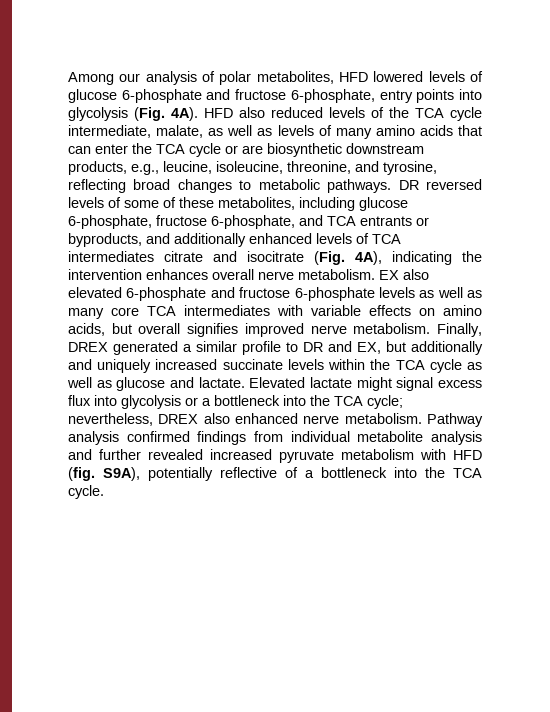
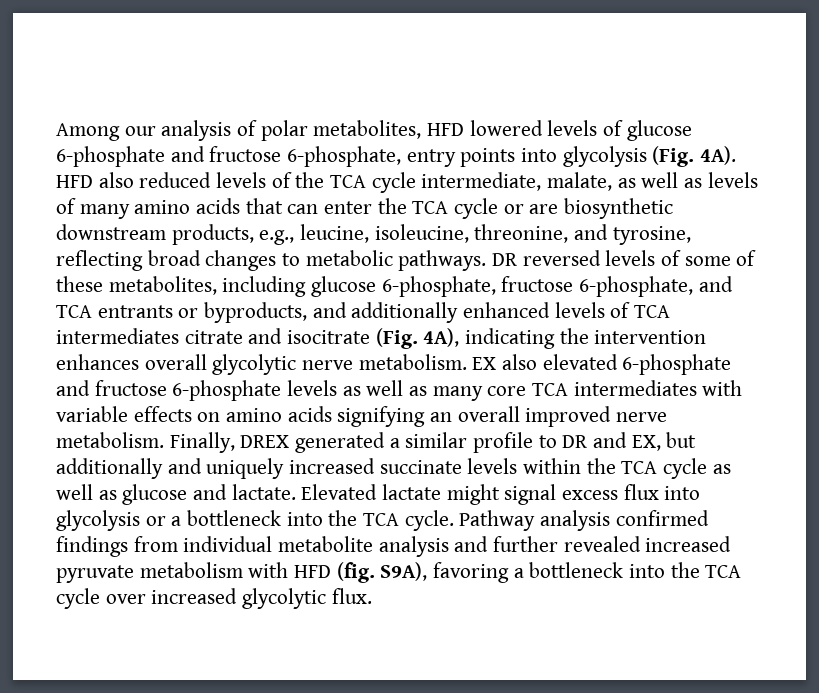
- DR reversed levels of some of these metabolites, including glucose 6-phosphate, fructose 6-phosphate, and TCA entrants or byproducts, and additionally enhanced levels of TCA intermediates citrate and isocitrate (Fig. 4A), indicating the intervention enhances overall nerve metabolism.
+ DR reversed levels of some of these metabolites, including glucose 6-phosphate, fructose 6-phosphate, and TCA entrants or byproducts, and additionally enhanced levels of TCA intermediates citrate and isocitrate (Fig. 4A), indicating the intervention enhances overall glycolytic nerve metabolism.
- EX also elevated 6-phosphate and fructose 6-phosphate levels as well as many core TCA intermediates with variable effects on amino acids, but overall signifies improved nerve metabolism.
+ EX also elevated 6-phosphate and fructose 6-phosphate levels as well as many core TCA intermediates with variable effects on amino acids signifying an overall improved nerve metabolism.
- Elevated lactate might signal excess flux into glycolysis or a bottleneck into the TCA cycle; nevertheless, DREX also enhanced nerve metabolism.
+ Elevated lactate might signal excess flux into glycolysis or a bottleneck into the TCA cycle.
- Pathway analysis confirmed findings from individual metabolite analysis and further revealed increased pyruvate metabolism with HFD (fig. S9A), potentially reflective of a bottleneck into the TCA cycle.
+ Pathway analysis confirmed findings from individual metabolite analysis and further revealed increased pyruvate metabolism with HFD (fig. S9A), favoring a bottleneck into the TCA cycle over increased glycolytic flux.

